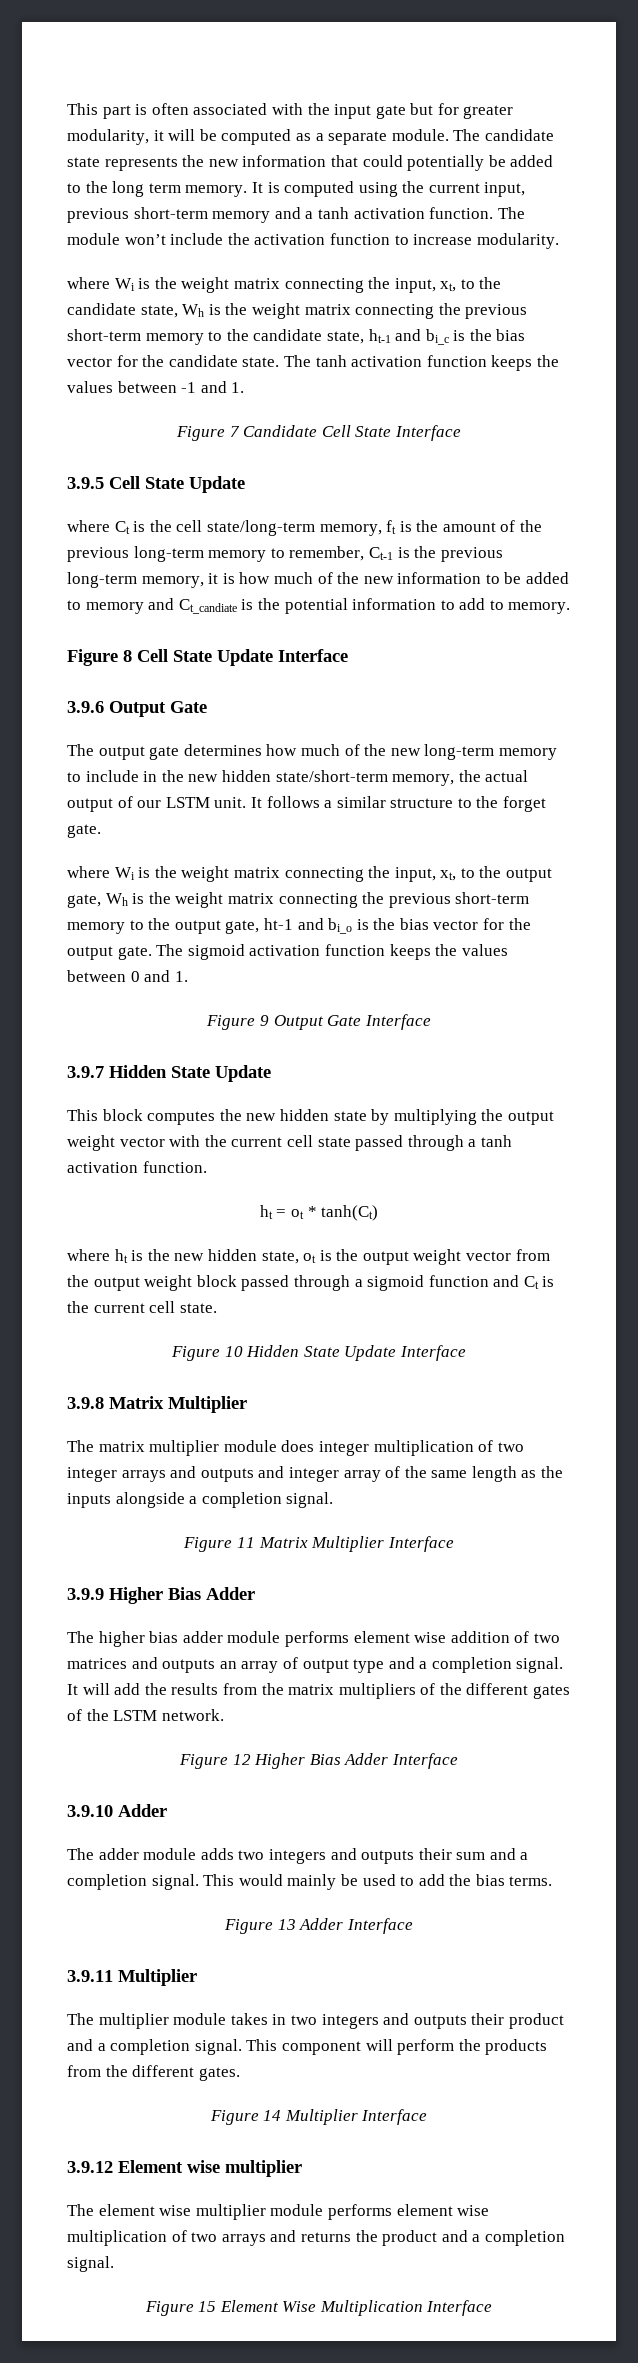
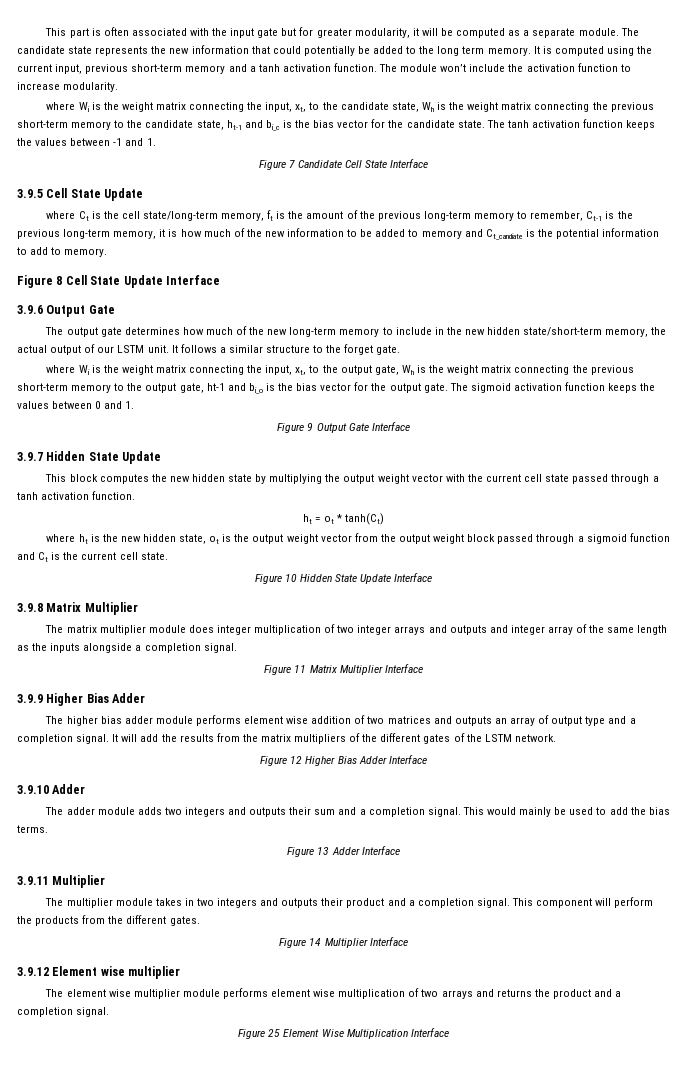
- Figure 15 Element Wise Multiplication Interface
+ Figure 25 Element Wise Multiplication Interface

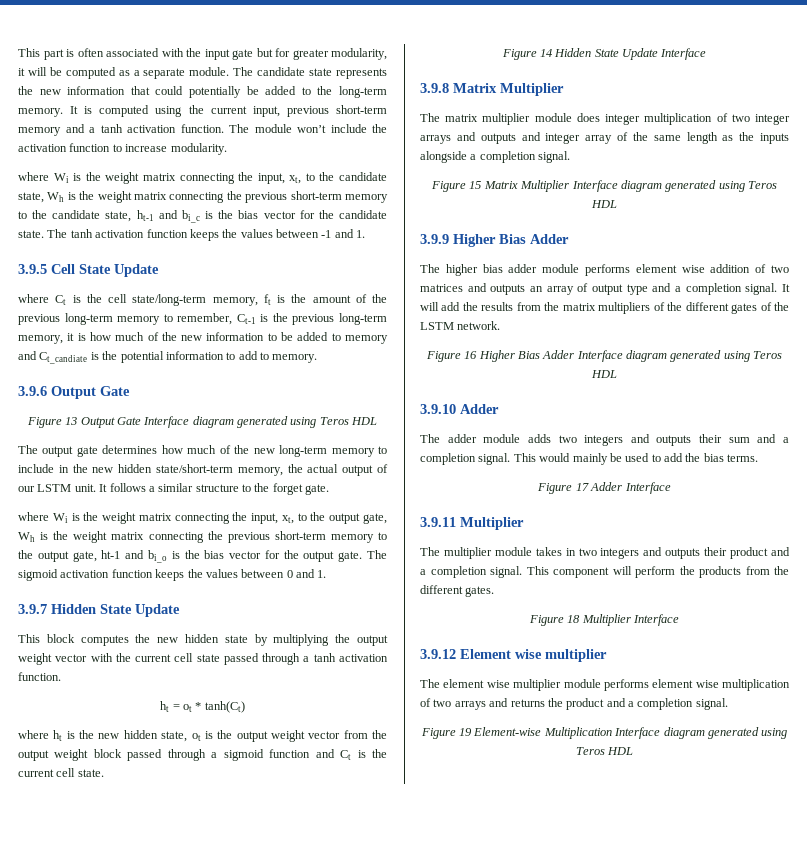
- The candidate state represents the new information that could potentially be added to the long term memory.
+ The candidate state represents the new information that could potentially be added to the long-term memory.
- Figure 7 Candidate Cell State Interface
- Figure 8 Cell State Update Interface
  3.9.6 Output Gate
+ Figure 13 Output Gate Interface diagram generated using Teros HDL
- Figure 9 Output Gate Interface
- Figure 10 Hidden State Update Interface
+ Figure 14 Hidden State Update Interface
- Figure 11 Matrix Multiplier Interface
+ Figure 15 Matrix Multiplier Interface diagram generated using Teros HDL
- Figure 12 Higher Bias Adder Interface
+ Figure 16 Higher Bias Adder Interface diagram generated using Teros HDL
- Figure 13 Adder Interface
+ Figure 17 Adder Interface
- Figure 14 Multiplier Interface
+ Figure 18 Multiplier Interface
- Figure 25 Element Wise Multiplication Interface
+ Figure 19 Element-wise Multiplication Interface diagram generated using Teros HDL

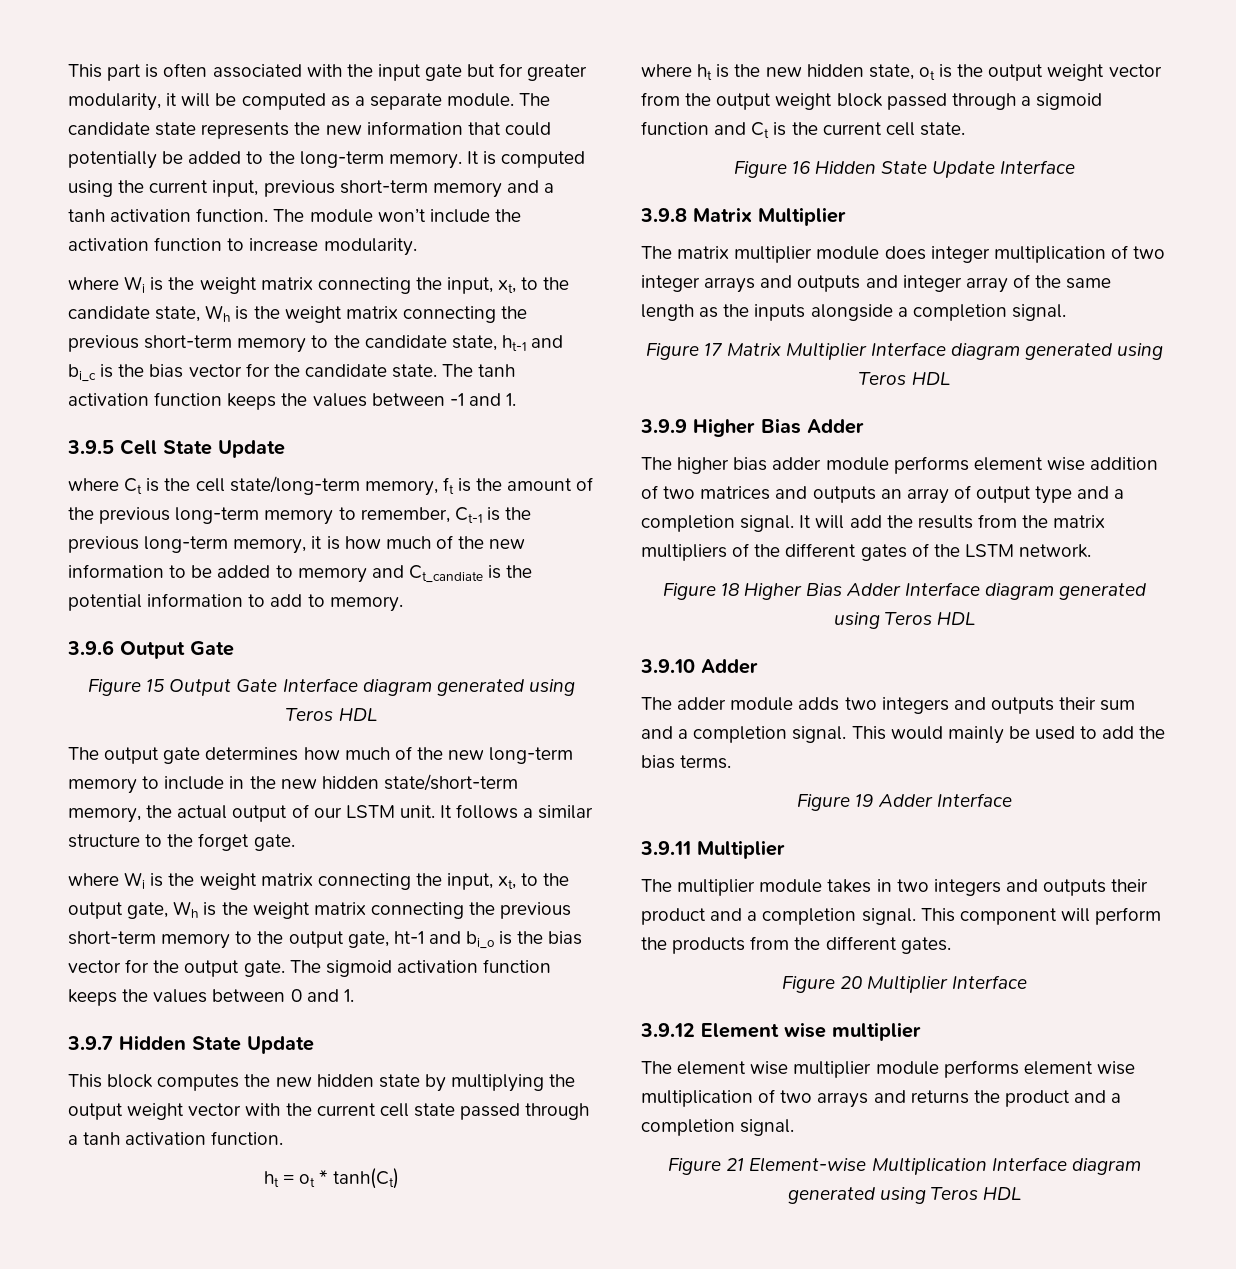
- Figure 13 Output Gate Interface diagram generated using Teros HDL
+ Figure 15 Output Gate Interface diagram generated using Teros HDL
- Figure 14 Hidden State Update Interface
+ Figure 16 Hidden State Update Interface
- Figure 15 Matrix Multiplier Interface diagram generated using Teros HDL
+ Figure 17 Matrix Multiplier Interface diagram generated using Teros HDL
- Figure 16 Higher Bias Adder Interface diagram generated using Teros HDL
+ Figure 18 Higher Bias Adder Interface diagram generated using Teros HDL
- Figure 17 Adder Interface
+ Figure 19 Adder Interface
- Figure 18 Multiplier Interface
+ Figure 20 Multiplier Interface
- Figure 19 Element-wise Multiplication Interface diagram generated using Teros HDL
+ Figure 21 Element-wise Multiplication Interface diagram generated using Teros HDL

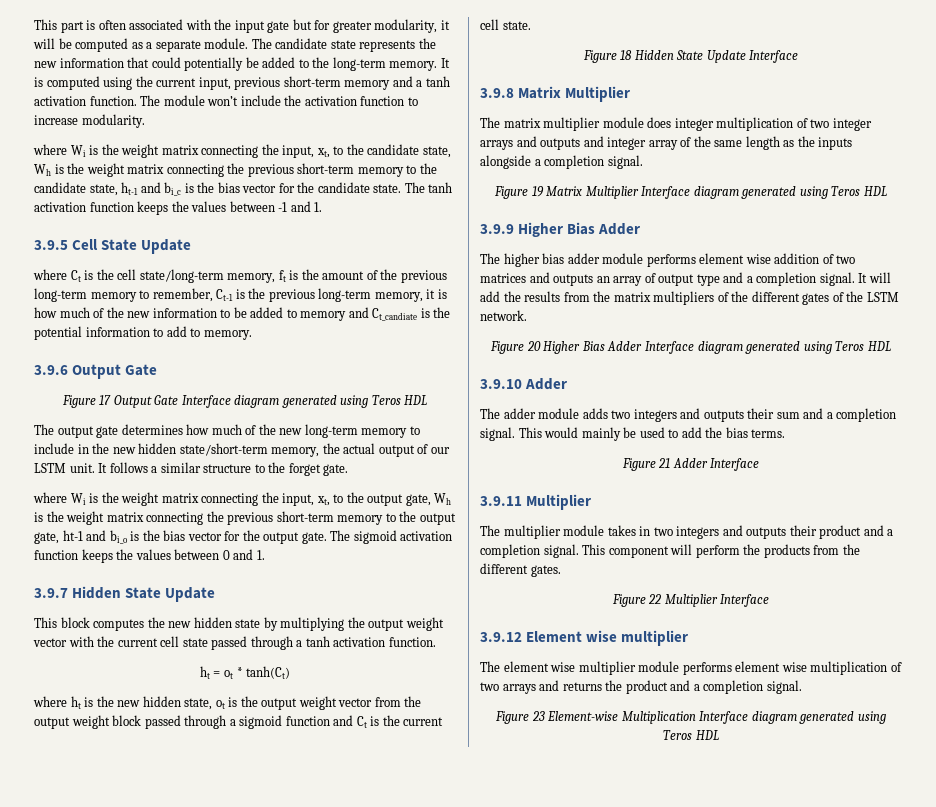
- Figure 15 Output Gate Interface diagram generated using Teros HDL
+ Figure 17 Output Gate Interface diagram generated using Teros HDL
- Figure 16 Hidden State Update Interface
+ Figure 18 Hidden State Update Interface
- Figure 17 Matrix Multiplier Interface diagram generated using Teros HDL
+ Figure 19 Matrix Multiplier Interface diagram generated using Teros HDL
- Figure 18 Higher Bias Adder Interface diagram generated using Teros HDL
+ Figure 20 Higher Bias Adder Interface diagram generated using Teros HDL
- Figure 19 Adder Interface
+ Figure 21 Adder Interface
- Figure 20 Multiplier Interface
+ Figure 22 Multiplier Interface
- Figure 21 Element-wise Multiplication Interface diagram generated using Teros HDL
+ Figure 23 Element-wise Multiplication Interface diagram generated using Teros HDL

